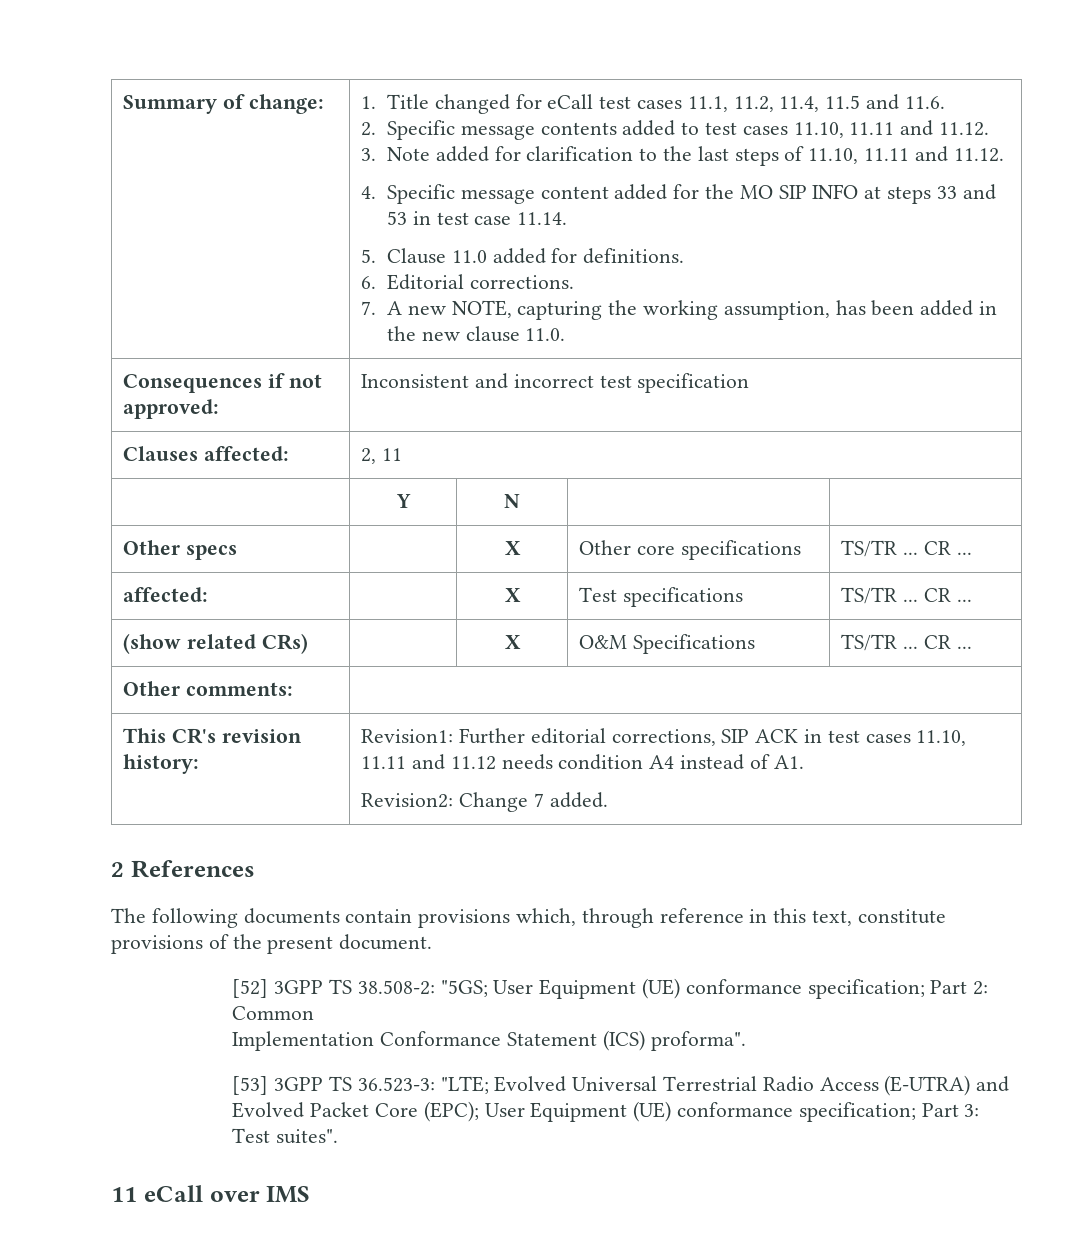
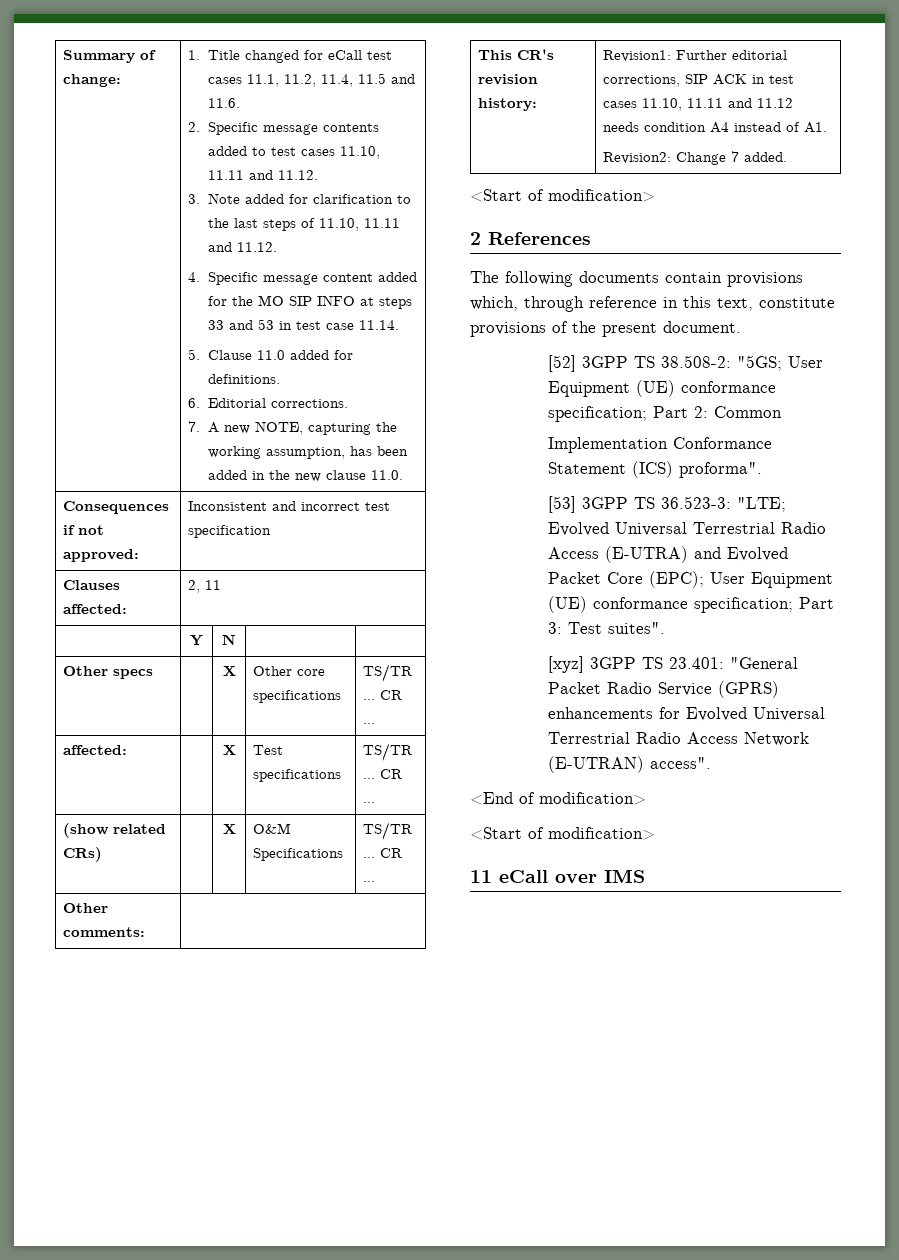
  This CR's revision history: | Revision1: Further editorial corrections, SIP ACK in test cases 11.10, 11.11 and 11.12 needs condition A4 instead of A1.
  Revision2: Change 7 added.
+ <Start of modification>
+ [xyz] 3GPP TS 23.401: "General Packet Radio Service (GPRS) enhancements for Evolved Universal Terrestrial Radio Access Network (E-UTRAN) access".
+ <End of modification>
+ <Start of modification>

